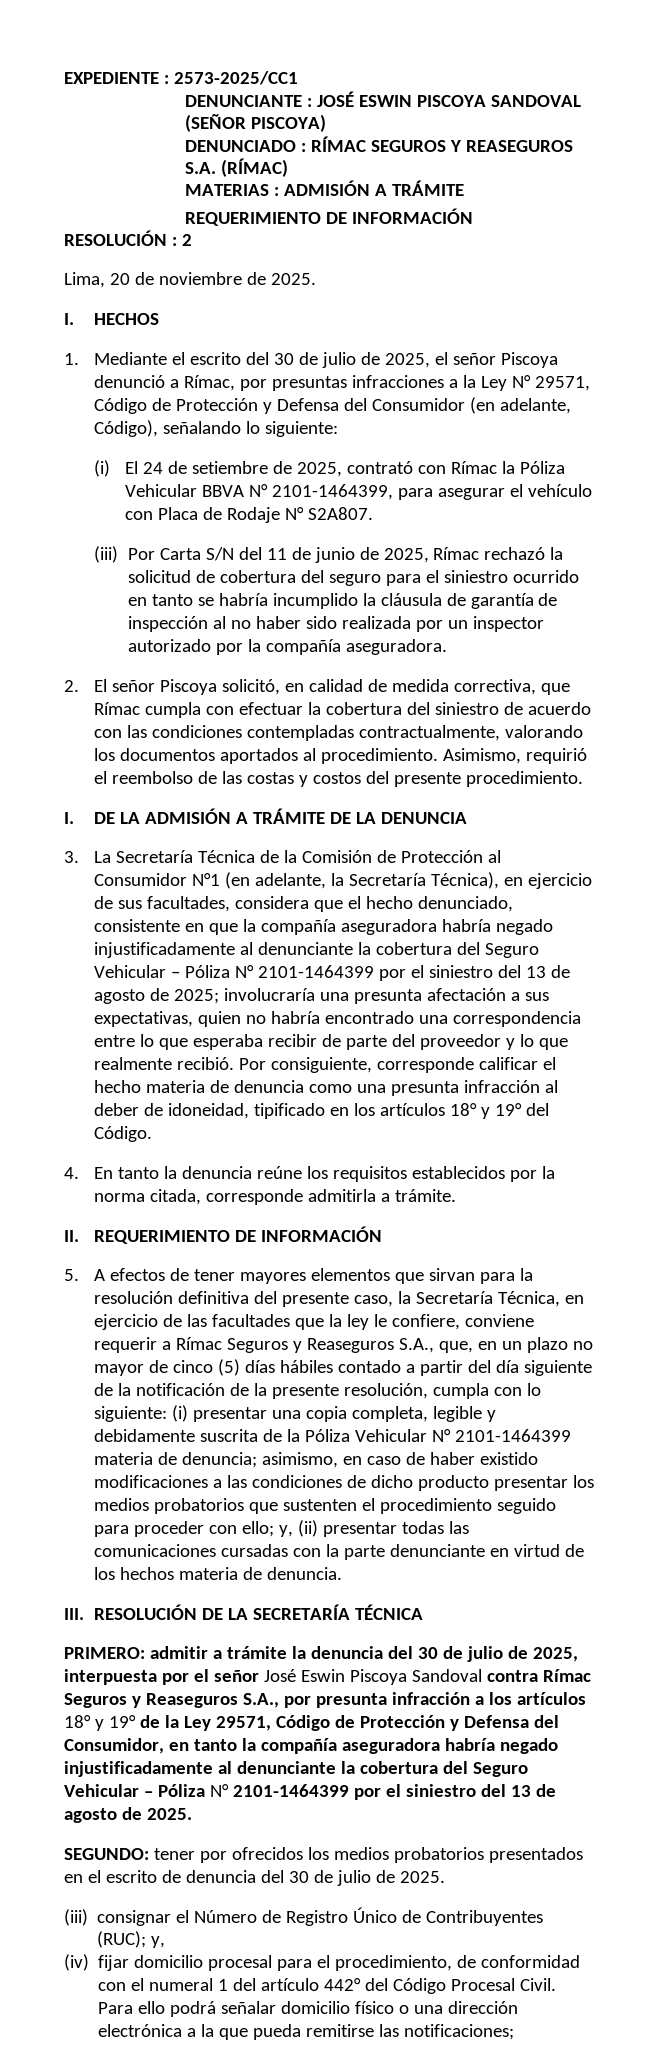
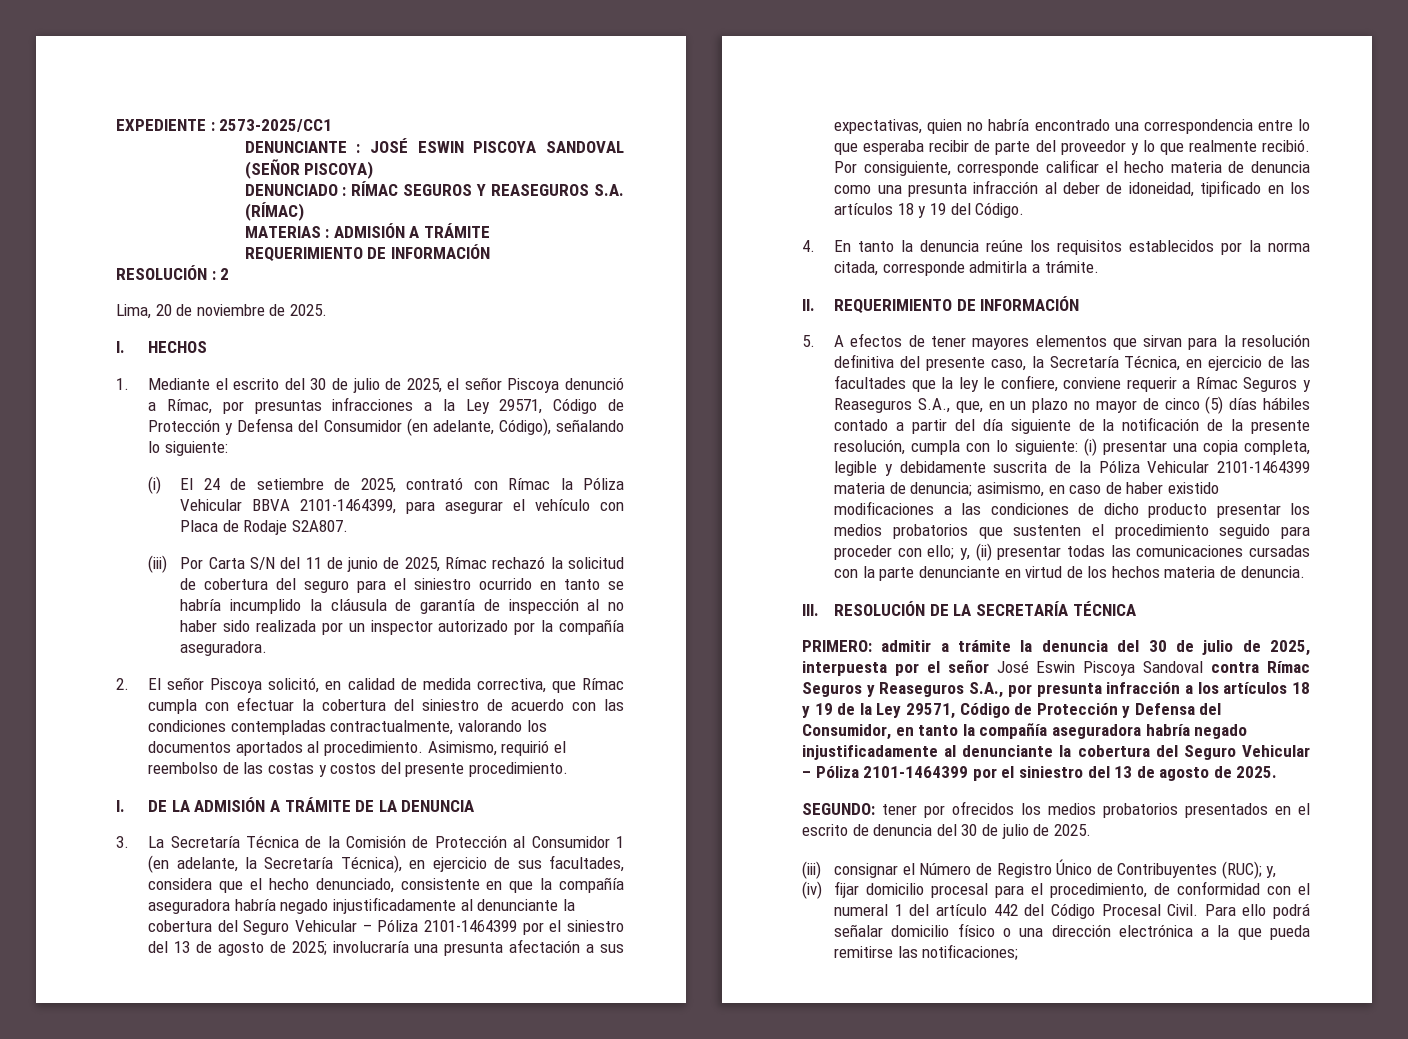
- 1. Mediante el escrito del 30 de julio de 2025, el señor Piscoya denunció a Rímac, por presuntas infracciones a la Ley N° 29571, Código de Protección y Defensa del Consumidor (en adelante, Código), señalando lo siguiente:
+ 1. Mediante el escrito del 30 de julio de 2025, el señor Piscoya denunció a Rímac, por presuntas infracciones a la Ley 29571, Código de Protección y Defensa del Consumidor (en adelante, Código), señalando lo siguiente:
- (i) El 24 de setiembre de 2025, contrató con Rímac la Póliza Vehicular BBVA N° 2101-1464399, para asegurar el vehículo con Placa de Rodaje N° S2A807.
+ (i) El 24 de setiembre de 2025, contrató con Rímac la Póliza Vehicular BBVA 2101-1464399, para asegurar el vehículo con Placa de Rodaje S2A807.
- 3. La Secretaría Técnica de la Comisión de Protección al Consumidor N°1 (en adelante, la Secretaría Técnica), en ejercicio de sus facultades, considera que el hecho denunciado, consistente en que la compañía aseguradora habría negado injustificadamente al denunciante la cobertura del Seguro Vehicular – Póliza N° 2101-1464399 por el siniestro del 13 de agosto de 2025;
+ 3. La Secretaría Técnica de la Comisión de Protección al Consumidor 1 (en adelante, la Secretaría Técnica), en ejercicio de sus facultades, considera que el hecho denunciado, consistente en que la compañía aseguradora habría negado injustificadamente al denunciante la cobertura del Seguro Vehicular – Póliza 2101-1464399 por el siniestro del 13 de agosto de 2025;
- Por consiguiente, corresponde calificar el hecho materia de denuncia como una presunta infracción al deber de idoneidad, tipificado en los artículos 18° y 19° del Código.
+ Por consiguiente, corresponde calificar el hecho materia de denuncia como una presunta infracción al deber de idoneidad, tipificado en los artículos 18 y 19 del Código.
- (i) presentar una copia completa, legible y debidamente suscrita de la Póliza Vehicular N° 2101-1464399 materia de denuncia;
+ (i) presentar una copia completa, legible y debidamente suscrita de la Póliza Vehicular 2101-1464399 materia de denuncia;
- admitir a trámite la denuncia del 30 de julio de 2025, interpuesta por el señor José Eswin Piscoya Sandoval contra Rímac Seguros y Reaseguros S.A., por presunta infracción a los artículos 18° y 19° de la Ley 29571, Código de Protección y Defensa del Consumidor, en tanto la compañía aseguradora habría negado injustificadamente al denunciante la cobertura del Seguro Vehicular – Póliza N° 2101-1464399 por el siniestro del 13 de agosto de 2025.
+ admitir a trámite la denuncia del 30 de julio de 2025, interpuesta por el señor José Eswin Piscoya Sandoval contra Rímac Seguros y Reaseguros S.A., por presunta infracción a los artículos 18 y 19 de la Ley 29571, Código de Protección y Defensa del Consumidor, en tanto la compañía aseguradora habría negado injustificadamente al denunciante la cobertura del Seguro Vehicular – Póliza 2101-1464399 por el siniestro del 13 de agosto de 2025.
- (iv) fijar domicilio procesal para el procedimiento, de conformidad con el numeral 1 del artículo 442° del Código Procesal Civil.
+ (iv) fijar domicilio procesal para el procedimiento, de conformidad con el numeral 1 del artículo 442 del Código Procesal Civil.

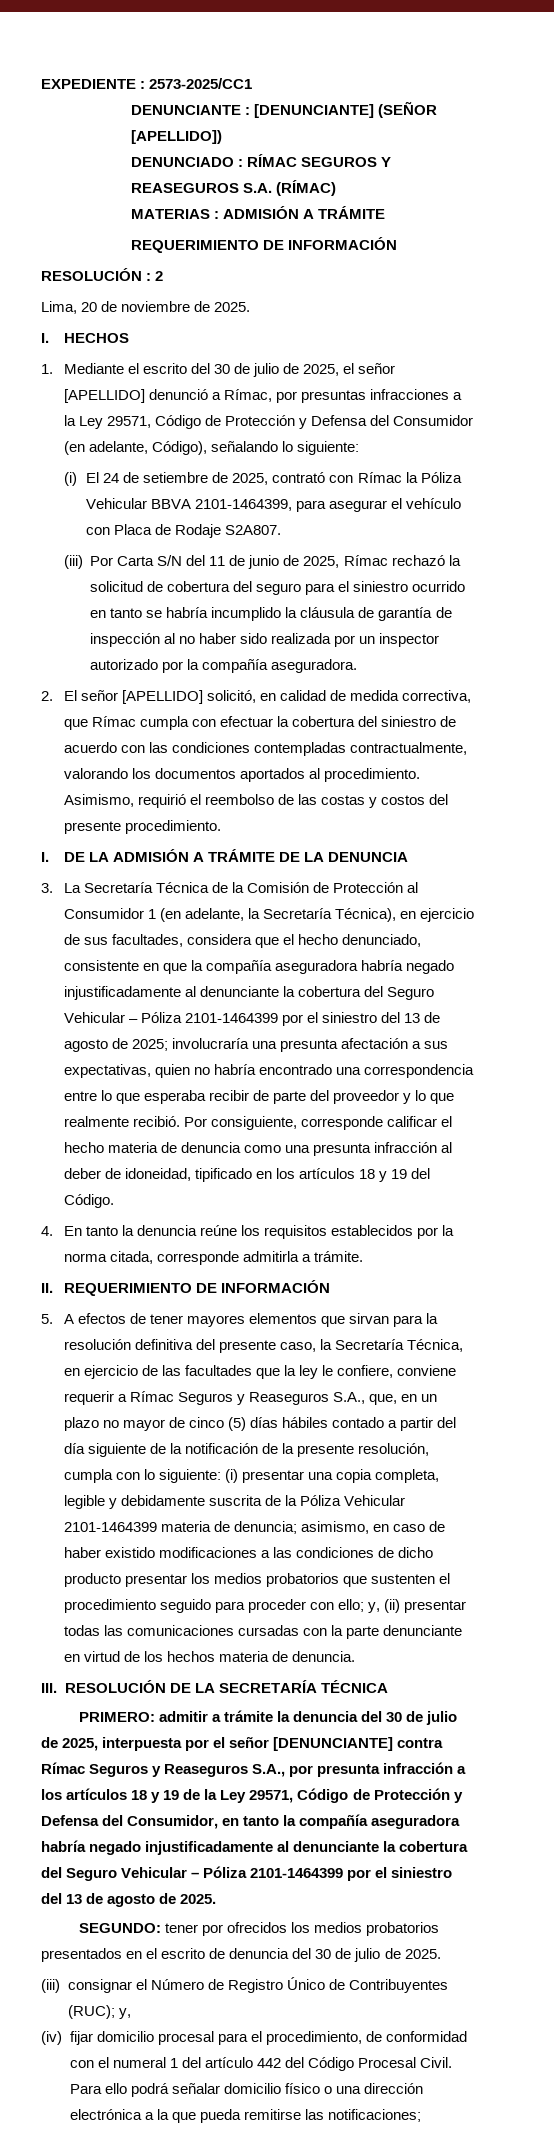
- DENUNCIANTE : JOSÉ ESWIN PISCOYA SANDOVAL (SEÑOR PISCOYA)
+ DENUNCIANTE : [DENUNCIANTE] (SEÑOR [APELLIDO])
- 1. Mediante el escrito del 30 de julio de 2025, el señor Piscoya denunció a Rímac, por presuntas infracciones a la Ley 29571, Código de Protección y Defensa del Consumidor (en adelante, Código), señalando lo siguiente:
+ 1. Mediante el escrito del 30 de julio de 2025, el señor [APELLIDO] denunció a Rímac, por presuntas infracciones a la Ley 29571, Código de Protección y Defensa del Consumidor (en adelante, Código), señalando lo siguiente:
- 2. El señor Piscoya solicitó, en calidad de medida correctiva, que Rímac cumpla con efectuar la cobertura del siniestro de acuerdo con las condiciones contempladas contractualmente, valorando los documentos aportados al procedimiento.
+ 2. El señor [APELLIDO] solicitó, en calidad de medida correctiva, que Rímac cumpla con efectuar la cobertura del siniestro de acuerdo con las condiciones contempladas contractualmente, valorando los documentos aportados al procedimiento.
- admitir a trámite la denuncia del 30 de julio de 2025, interpuesta por el señor José Eswin Piscoya Sandoval contra Rímac Seguros y Reaseguros S.A., por presunta infracción a los artículos 18 y 19 de la Ley 29571, Código de Protección y Defensa del Consumidor, en tanto la compañía aseguradora habría negado injustificadamente al denunciante la cobertura del Seguro Vehicular – Póliza 2101-1464399 por el siniestro del 13 de agosto de 2025.
+ admitir a trámite la denuncia del 30 de julio de 2025, interpuesta por el señor [DENUNCIANTE] contra Rímac Seguros y Reaseguros S.A., por presunta infracción a los artículos 18 y 19 de la Ley 29571, Código de Protección y Defensa del Consumidor, en tanto la compañía aseguradora habría negado injustificadamente al denunciante la cobertura del Seguro Vehicular – Póliza 2101-1464399 por el siniestro del 13 de agosto de 2025.

